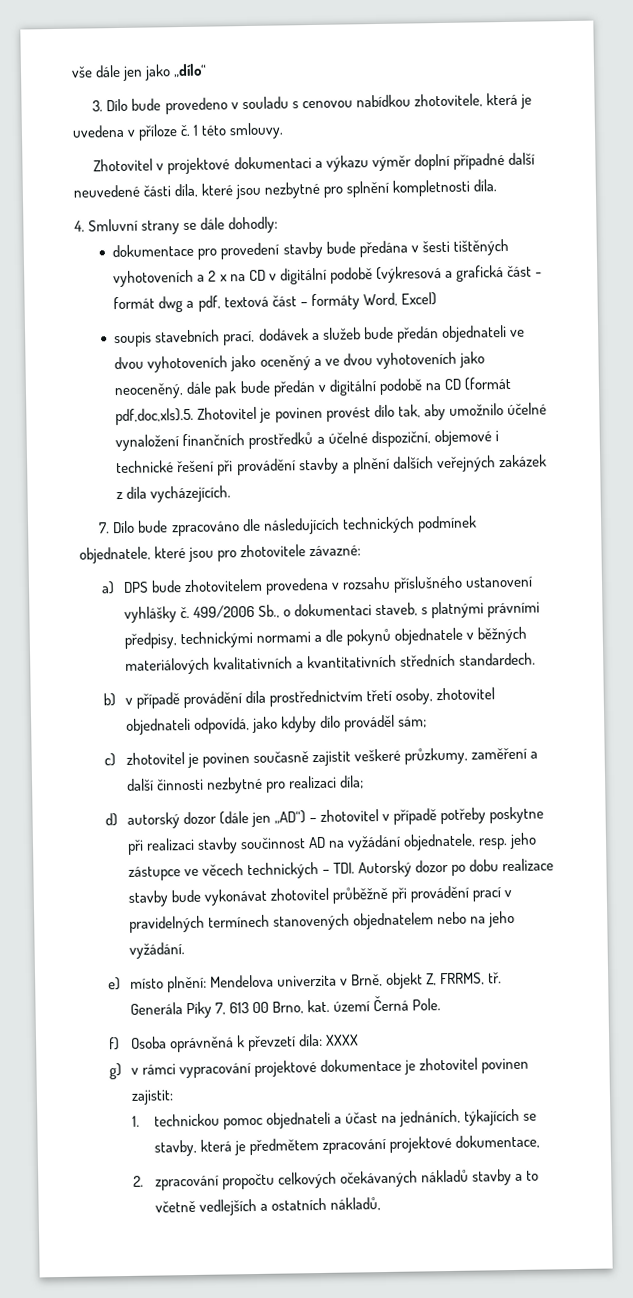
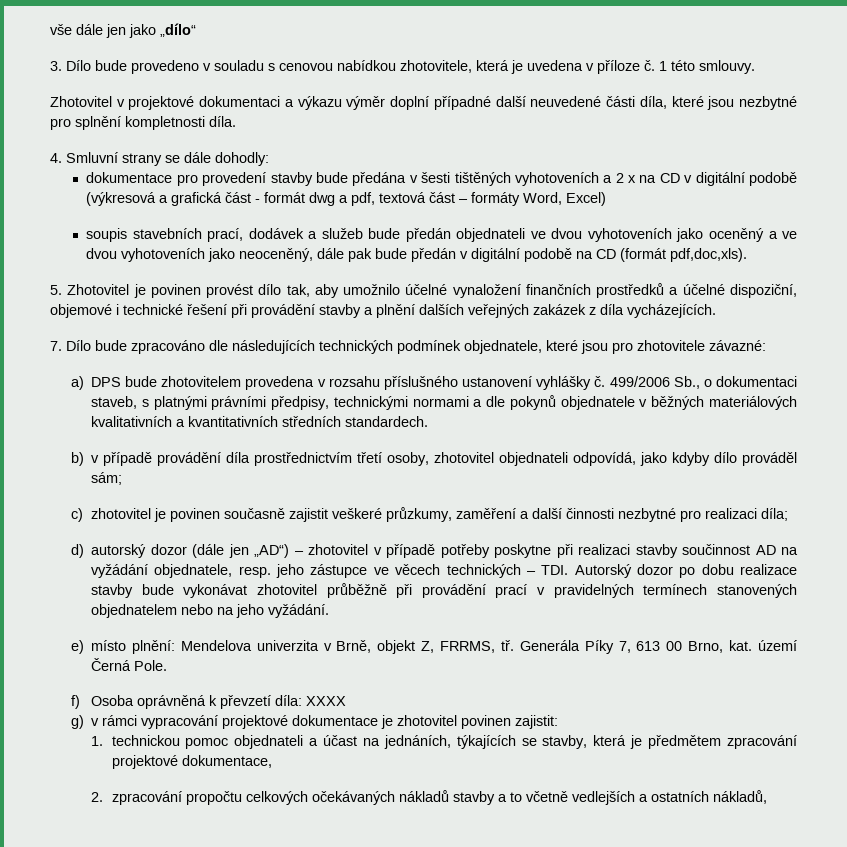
- soupis stavebních prací, dodávek a služeb bude předán objednateli ve dvou vyhotoveních jako oceněný a ve dvou vyhotoveních jako neoceněný, dále pak bude předán v digitální podobě na CD (formát pdf,doc,xls).5. Zhotovitel je povinen provést dílo tak, aby umožnilo účelné vynaložení finančních prostředků a účelné dispoziční, objemové i technické řešení při provádění stavby a plnění dalších veřejných zakázek z díla vycházejících.
+ soupis stavebních prací, dodávek a služeb bude předán objednateli ve dvou vyhotoveních jako oceněný a ve dvou vyhotoveních jako neoceněný, dále pak bude předán v digitální podobě na CD (formát pdf,doc,xls).
+ 5. Zhotovitel je povinen provést dílo tak, aby umožnilo účelné vynaložení finančních prostředků a účelné dispoziční, objemové i technické řešení při provádění stavby a plnění dalších veřejných zakázek z díla vycházejících.

